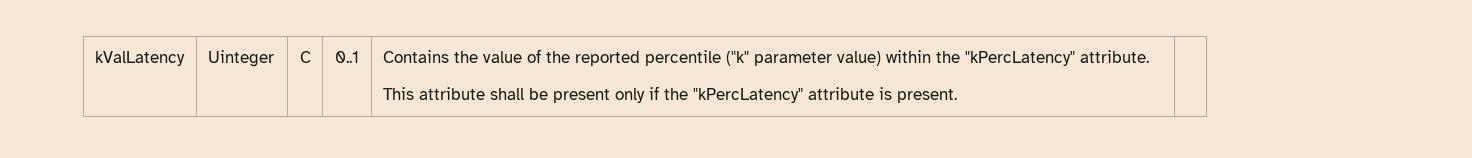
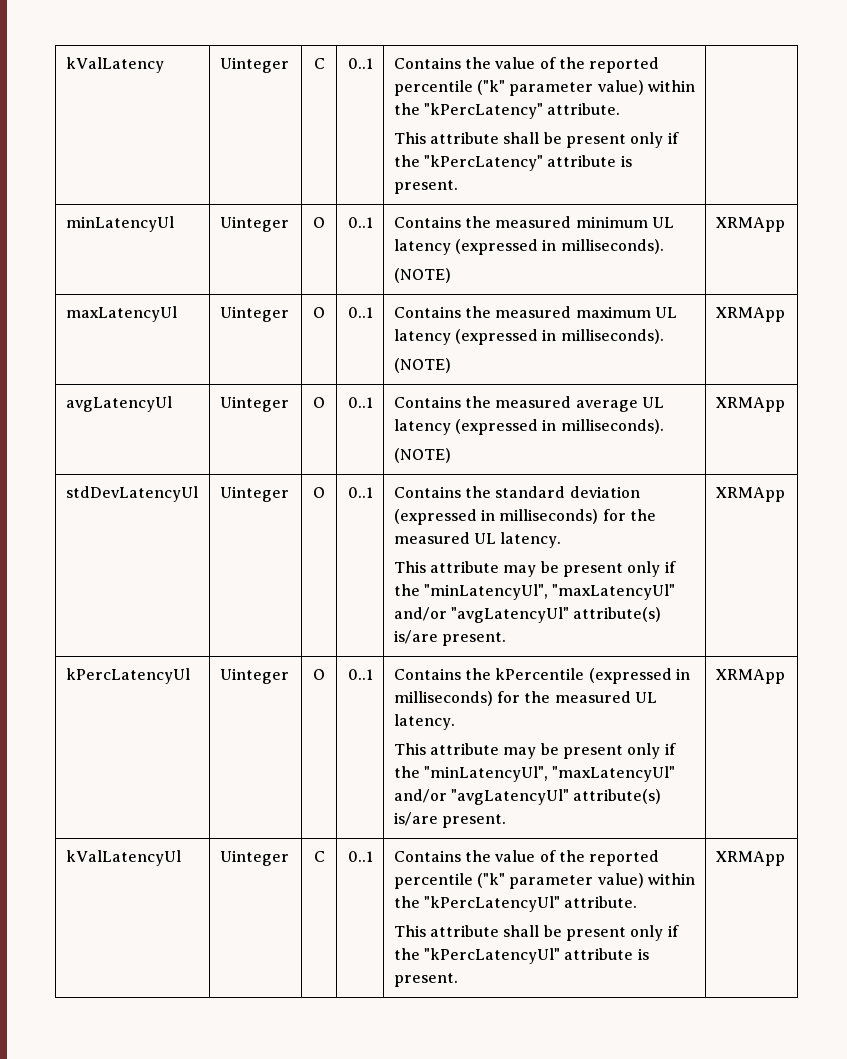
+ minLatencyUl | Uinteger | O | 0..1 | Contains the measured minimum UL latency (expressed in milliseconds).
+ (NOTE) | XRMApp
+ maxLatencyUl | Uinteger | O | 0..1 | Contains the measured maximum UL latency (expressed in milliseconds).
+ (NOTE) | XRMApp
+ avgLatencyUl | Uinteger | O | 0..1 | Contains the measured average UL latency (expressed in milliseconds).
+ (NOTE) | XRMApp
+ stdDevLatencyUl | Uinteger | O | 0..1 | Contains the standard deviation (expressed in milliseconds) for the measured UL latency.
+ This attribute may be present only if the "minLatencyUl", "maxLatencyUl" and/or "avgLatencyUl" attribute(s) is/are present. | XRMApp
+ kPercLatencyUl | Uinteger | O | 0..1 | Contains the kPercentile (expressed in milliseconds) for the measured UL latency.
+ This attribute may be present only if the "minLatencyUl", "maxLatencyUl" and/or "avgLatencyUl" attribute(s) is/are present. | XRMApp
+ kValLatencyUl | Uinteger | C | 0..1 | Contains the value of the reported percentile ("k" parameter value) within the "kPercLatencyUl" attribute.
+ This attribute shall be present only if the "kPercLatencyUl" attribute is present. | XRMApp

